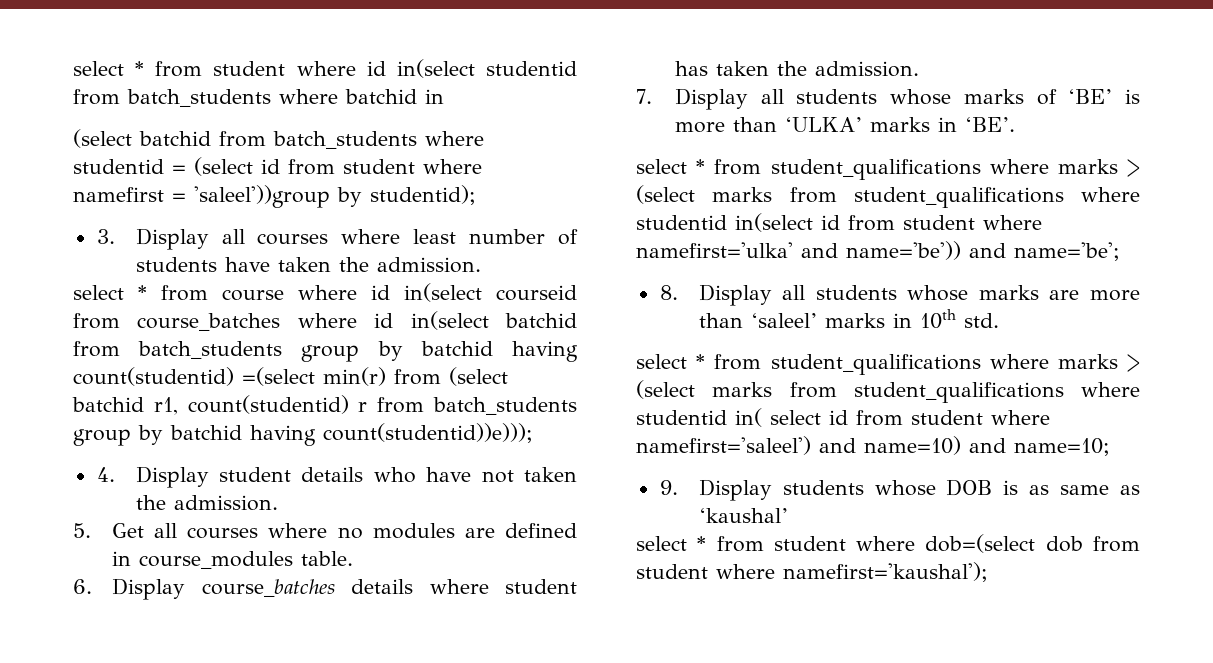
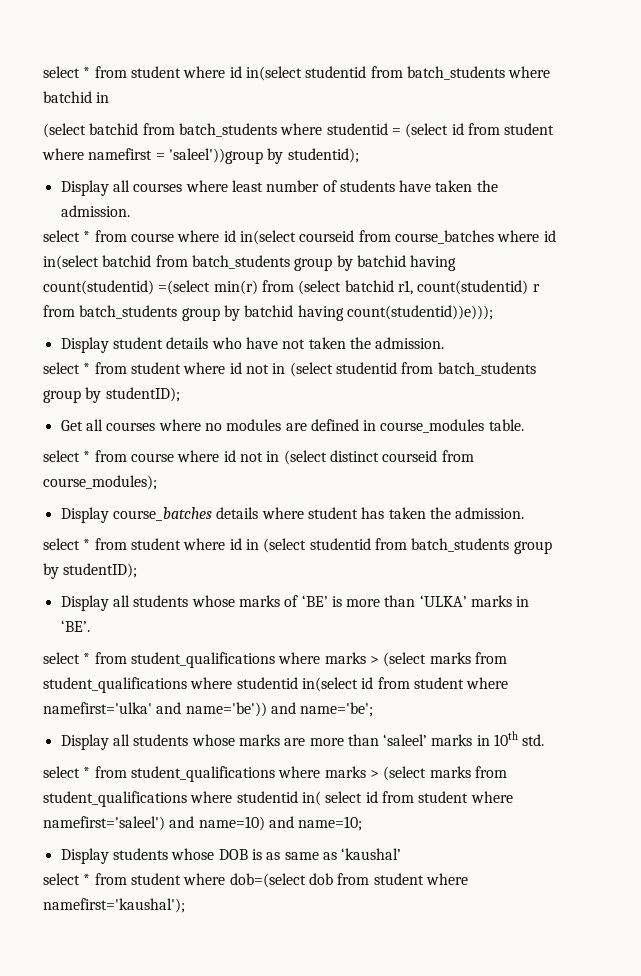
- 3. Display all courses where least number of students have taken the admission.
+ Display all courses where least number of students have taken the admission.
- 4. Display student details who have not taken the admission.
+ Display student details who have not taken the admission.
- 5. Get all courses where no modules are defined in course_modules table.
+ select * from student where id not in (select studentid from batch_students group by studentID);
+ Get all courses where no modules are defined in course_modules table.
- 6. Display course_batches details where student has taken the admission.
+ select * from course where id not in (select distinct courseid from course_modules);
+ Display course_batches details where student has taken the admission.
- 7. Display all students whose marks of ‘BE’ is more than ‘ULKA’ marks in ‘BE’.
+ select * from student where id in (select studentid from batch_students group by studentID);
+ Display all students whose marks of ‘BE’ is more than ‘ULKA’ marks in ‘BE’.
- 8. Display all students whose marks are more than ‘saleel’ marks in 10th std.
+ Display all students whose marks are more than ‘saleel’ marks in 10th std.
- 9. Display students whose DOB is as same as ‘kaushal’
+ Display students whose DOB is as same as ‘kaushal’

